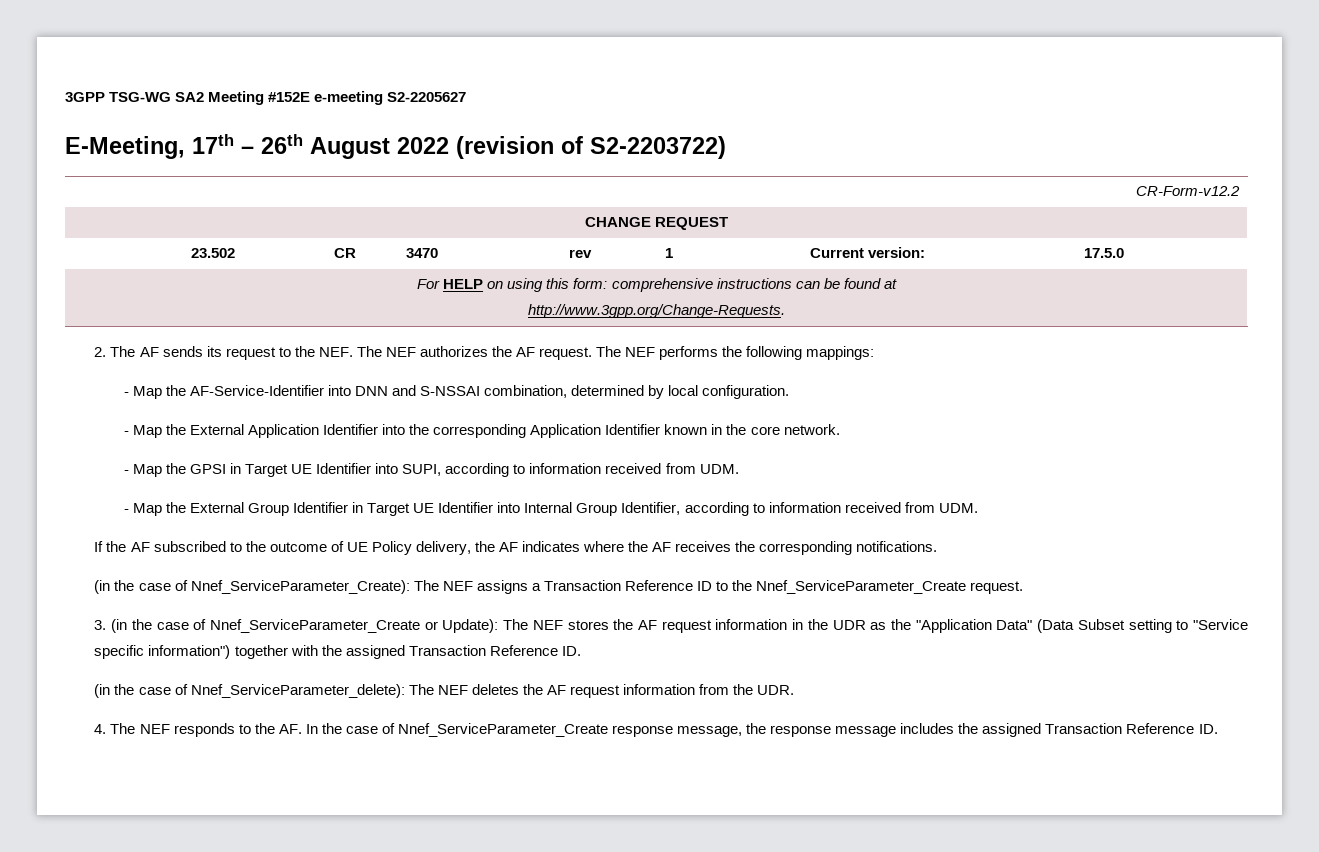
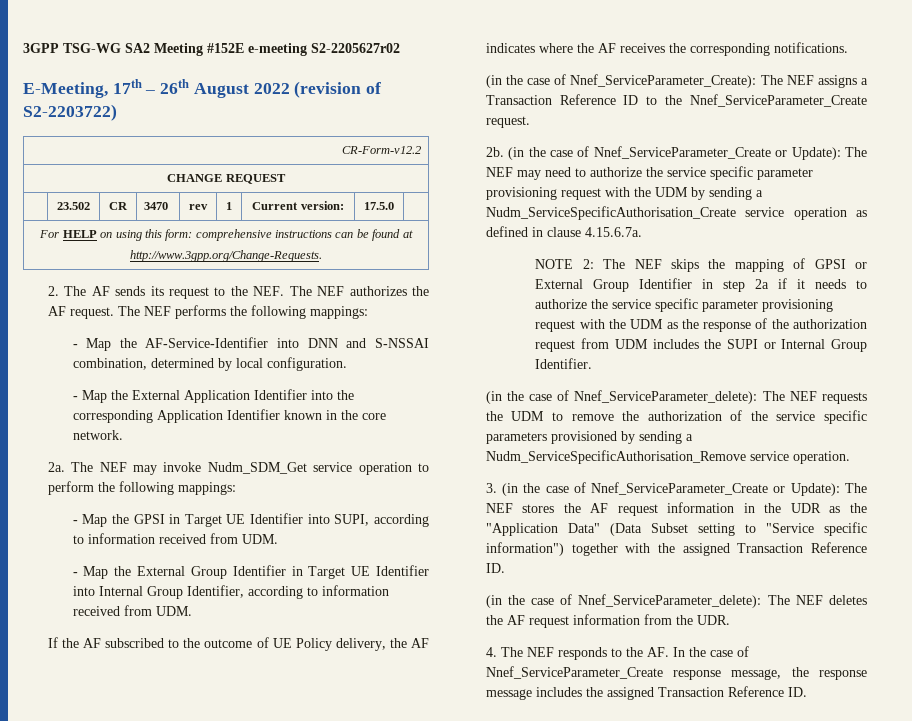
- 3GPP TSG-WG SA2 Meeting #152E e-meeting S2-2205627
+ 3GPP TSG-WG SA2 Meeting #152E e-meeting S2-2205627r02
+ 2a. The NEF may invoke Nudm_SDM_Get service operation to perform the following mappings:
+ 2b. (in the case of Nnef_ServiceParameter_Create or Update): The NEF may need to authorize the service specific parameter provisioning request with the UDM by sending a Nudm_ServiceSpecificAuthorisation_Create service operation as defined in clause 4.15.6.7a.
+ NOTE 2: The NEF skips the mapping of GPSI or External Group Identifier in step 2a if it needs to authorize the service specific parameter provisioning request with the UDM as the response of the authorization request from UDM includes the SUPI or Internal Group Identifier.
+ (in the case of Nnef_ServiceParameter_delete): The NEF requests the UDM to remove the authorization of the service specific parameters provisioned by sending a Nudm_ServiceSpecificAuthorisation_Remove service operation.

